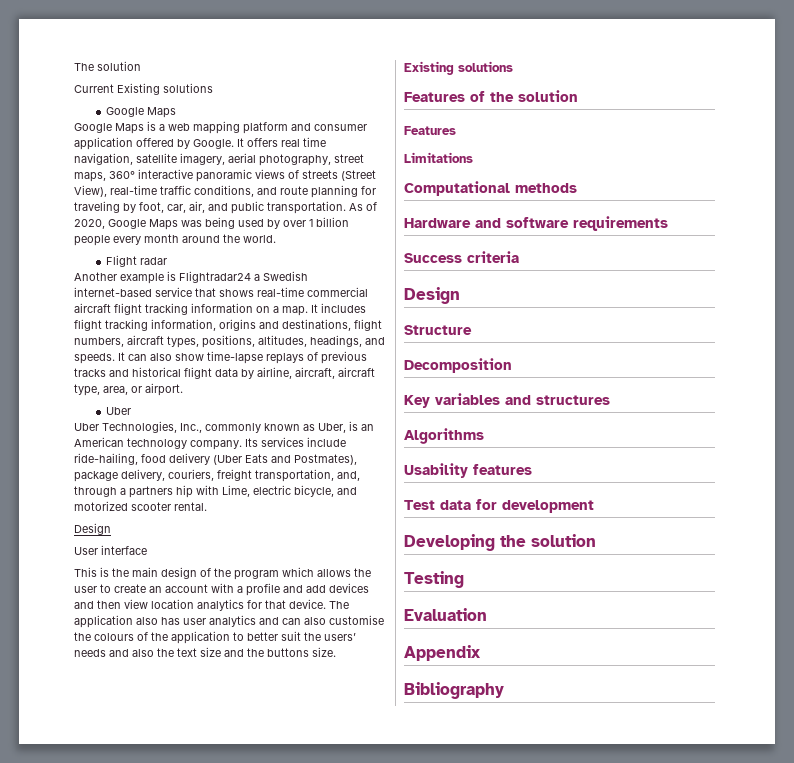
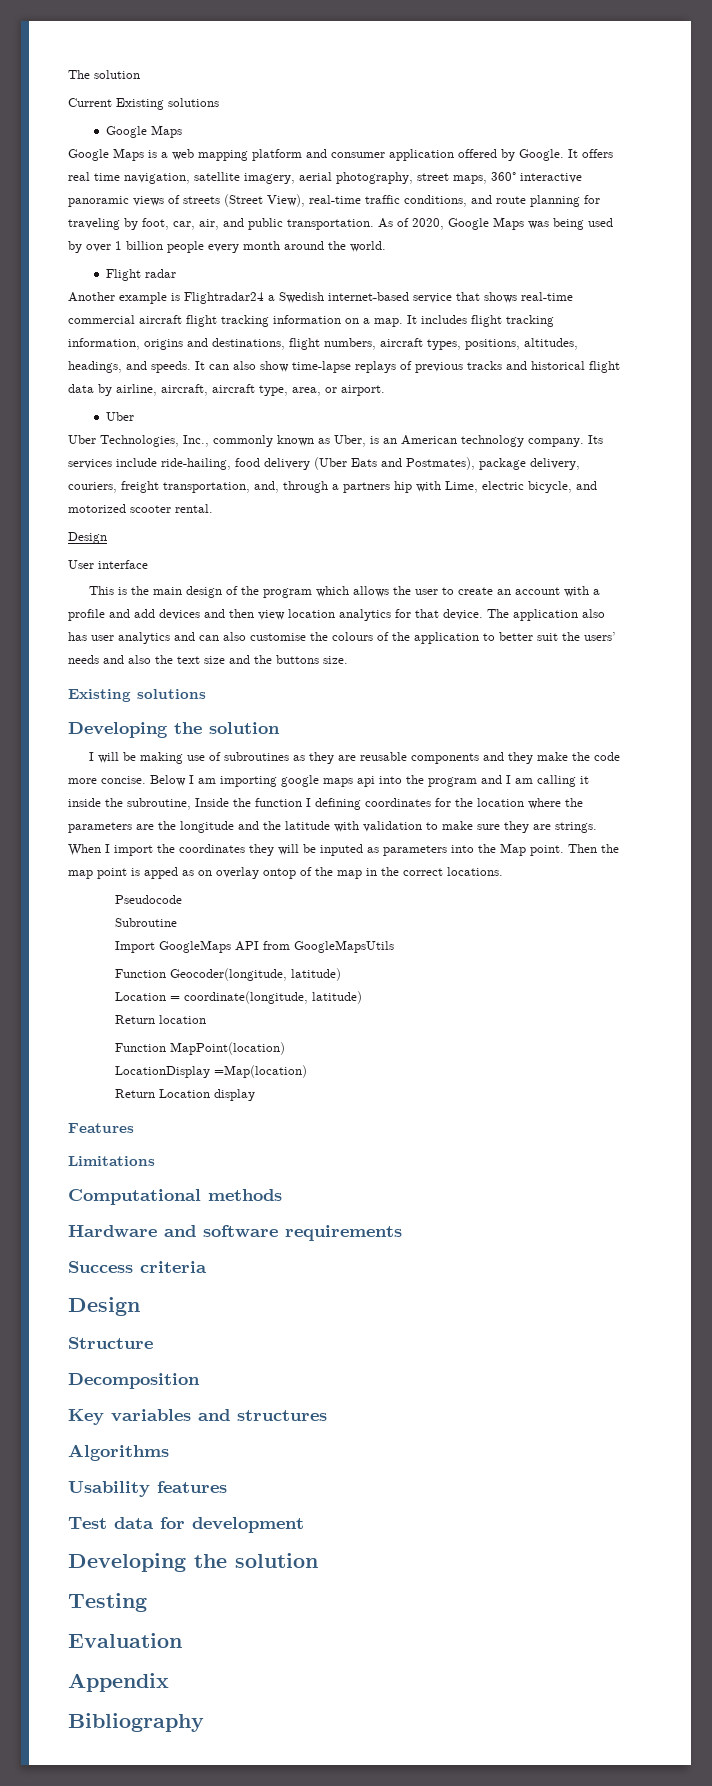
  The application also has user analytics and can also customise the colours of the application to better suit the users’ needs and also the text size and the buttons size.
  Existing solutions
- Features of the solution
+ Developing the solution
+ I will be making use of subroutines as they are reusable components and they make the code more concise. Below I am importing google maps api into the program and I am calling it inside the subroutine, Inside the function I defining coordinates for the location where the parameters are the longitude and the latitude with validation to make sure they are strings. When I import the coordinates they will be inputed as parameters into the Map point. Then the map point is apped as on overlay ontop of the map in the correct locations.
+ Pseudocode
+ Subroutine
+ Import GoogleMaps API from GoogleMapsUtils
+ Function Geocoder(longitude, latitude)
+ Location = coordinate(longitude, latitude)
+ Return location
+ Function MapPoint(location)
+ LocationDisplay =Map(location)
+ Return Location display

